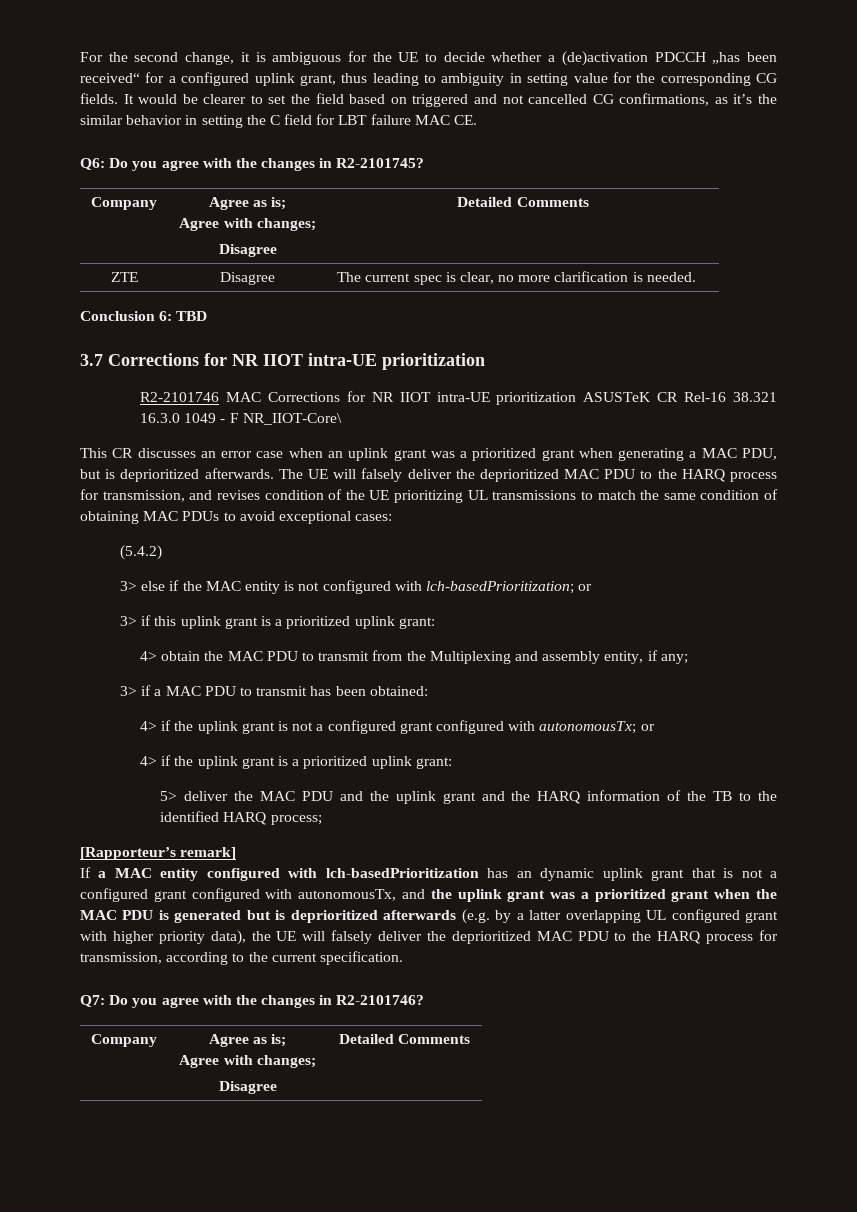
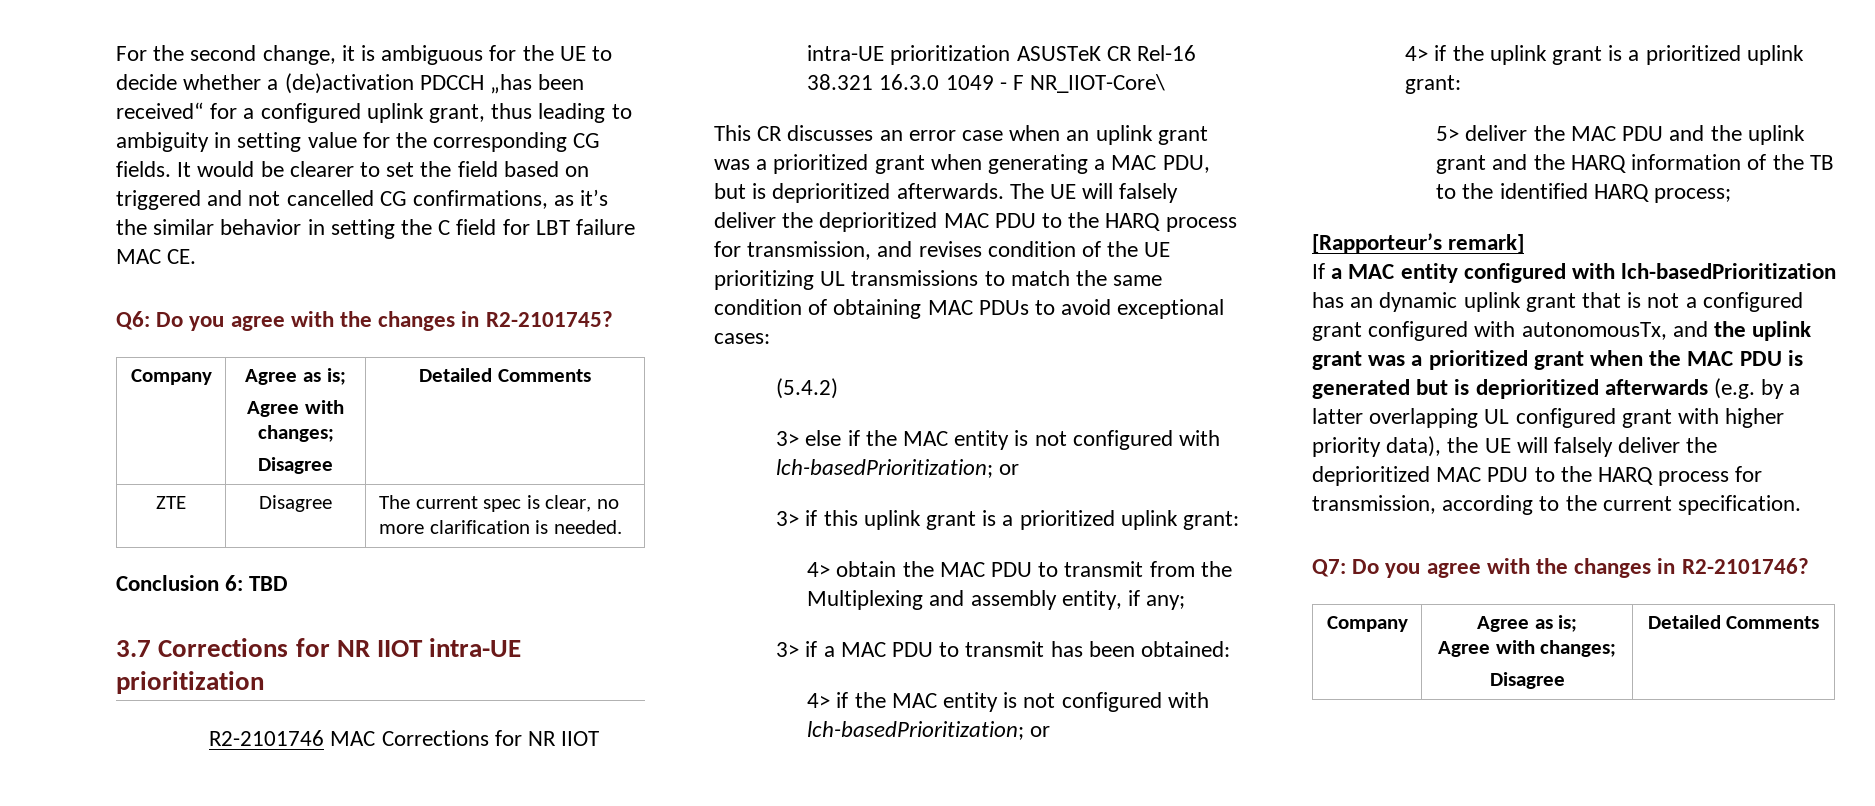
- 4> if the uplink grant is not a configured grant configured with autonomousTx; or
+ 4> if the MAC entity is not configured with lch-basedPrioritization; or

